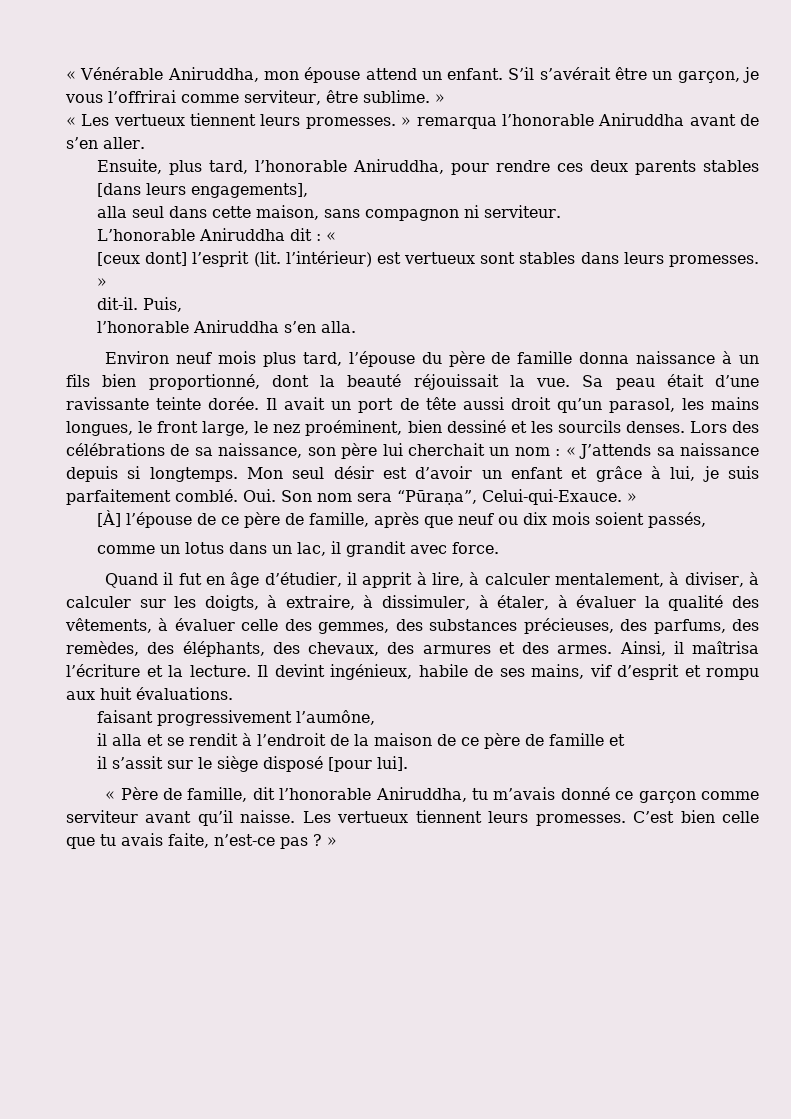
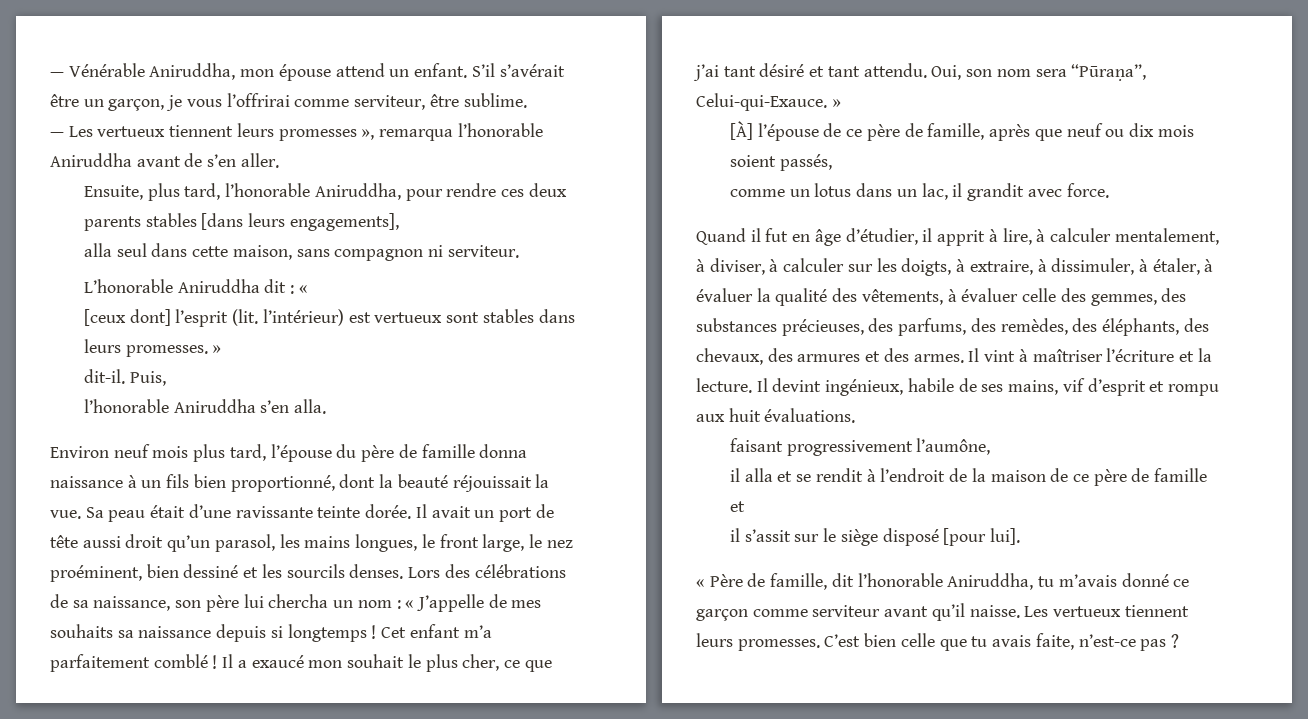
- « Vénérable Aniruddha, mon épouse attend un enfant.
+ — Vénérable Aniruddha, mon épouse attend un enfant.
- S’il s’avérait être un garçon, je vous l’offrirai comme serviteur, être sublime. »
- « Les vertueux tiennent leurs promesses. » remarqua l’honorable Aniruddha avant de s’en aller.
+ S’il s’avérait être un garçon, je vous l’offrirai comme serviteur, être sublime.
+ — Les vertueux tiennent leurs promesses », remarqua l’honorable Aniruddha avant de s’en aller.
- Lors des célébrations de sa naissance, son père lui cherchait un nom : « J’attends sa naissance depuis si longtemps. Mon seul désir est d’avoir un enfant et grâce à lui, je suis parfaitement comblé. Oui. Son nom sera “Pūraṇa”, Celui-qui-Exauce. »
+ Lors des célébrations de sa naissance, son père lui chercha un nom : « J’appelle de mes souhaits sa naissance depuis si longtemps ! Cet enfant m’a parfaitement comblé ! Il a exaucé mon souhait le plus cher, ce que j’ai tant désiré et tant attendu. Oui, son nom sera “Pūraṇa”, Celui-qui-Exauce. »
- Ainsi, il maîtrisa l’écriture et la lecture.
+ Il vint à maîtriser l’écriture et la lecture.
- C’est bien celle que tu avais faite, n’est-ce pas ? »
+ C’est bien celle que tu avais faite, n’est-ce pas ?

